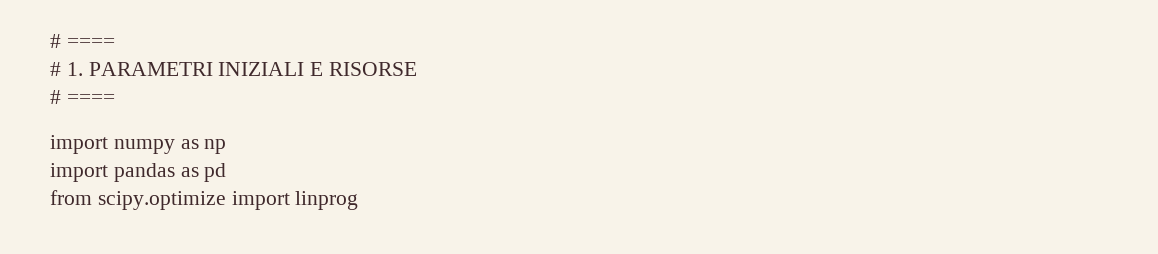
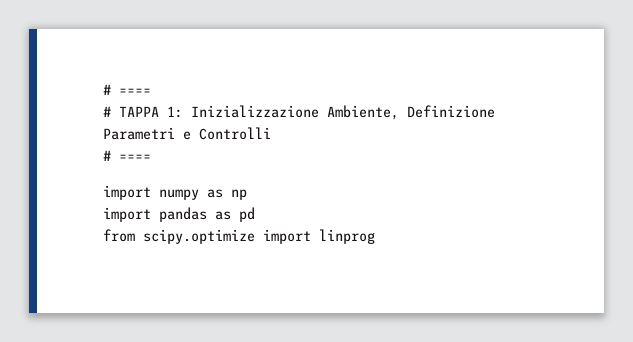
- # 1. PARAMETRI INIZIALI E RISORSE
+ # TAPPA 1: Inizializzazione Ambiente, Definizione Parametri e Controlli

